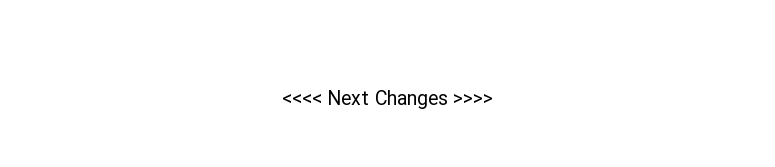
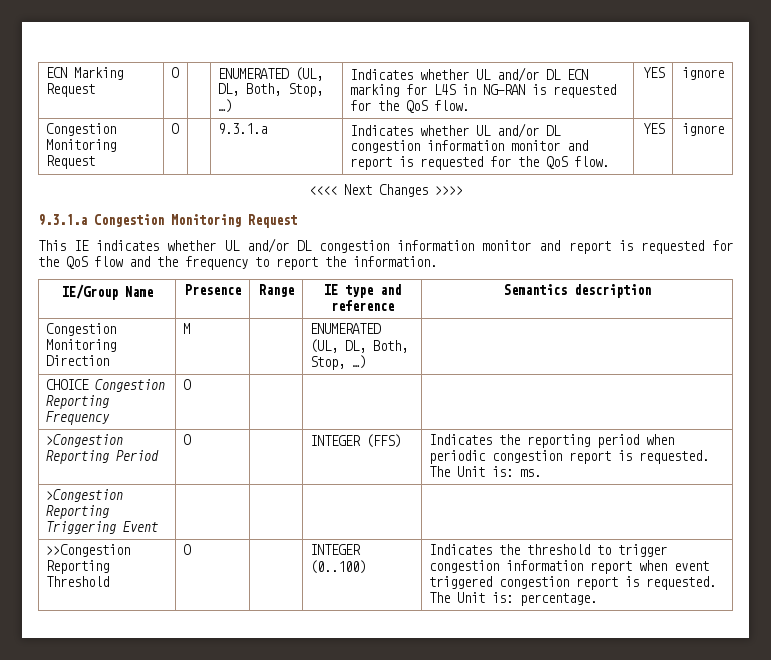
+ ECN Marking Request | O | | ENUMERATED (UL, DL, Both, Stop, …) | Indicates whether UL and/or DL ECN marking for L4S in NG-RAN is requested for the QoS flow. | YES | ignore
+ Congestion Monitoring Request | O | | 9.3.1.a | Indicates whether UL and/or DL congestion information monitor and report is requested for the QoS flow. | YES | ignore
  <<<< Next Changes >>>>
+ 9.3.1.a Congestion Monitoring Request
+ This IE indicates whether UL and/or DL congestion information monitor and report is requested for the QoS flow and the frequency to report the information.
+ IE/Group Name | Presence | Range | IE type and reference | Semantics description
+ Congestion Monitoring Direction | M | | ENUMERATED (UL, DL, Both, Stop, …) |
+ CHOICE Congestion Reporting Frequency | O | | |
+ >Congestion Reporting Period | O | | INTEGER (FFS) | Indicates the reporting period when periodic congestion report is requested. The Unit is: ms.
+ >Congestion Reporting Triggering Event | | | |
+ >>Congestion Reporting Threshold | O | | INTEGER (0..100) | Indicates the threshold to trigger congestion information report when event triggered congestion report is requested. The Unit is: percentage.

